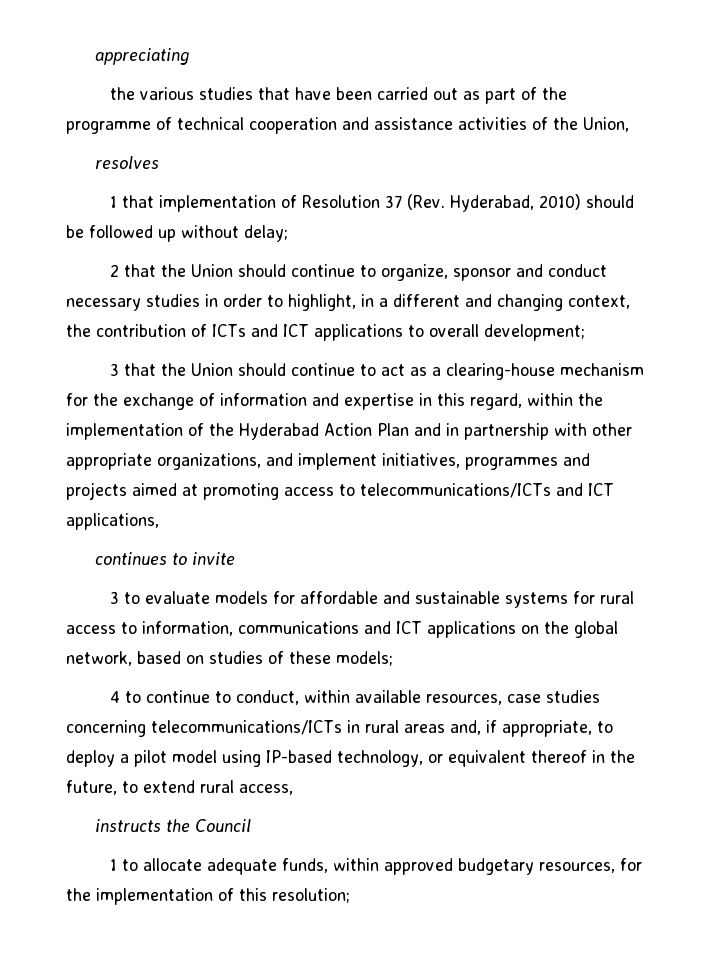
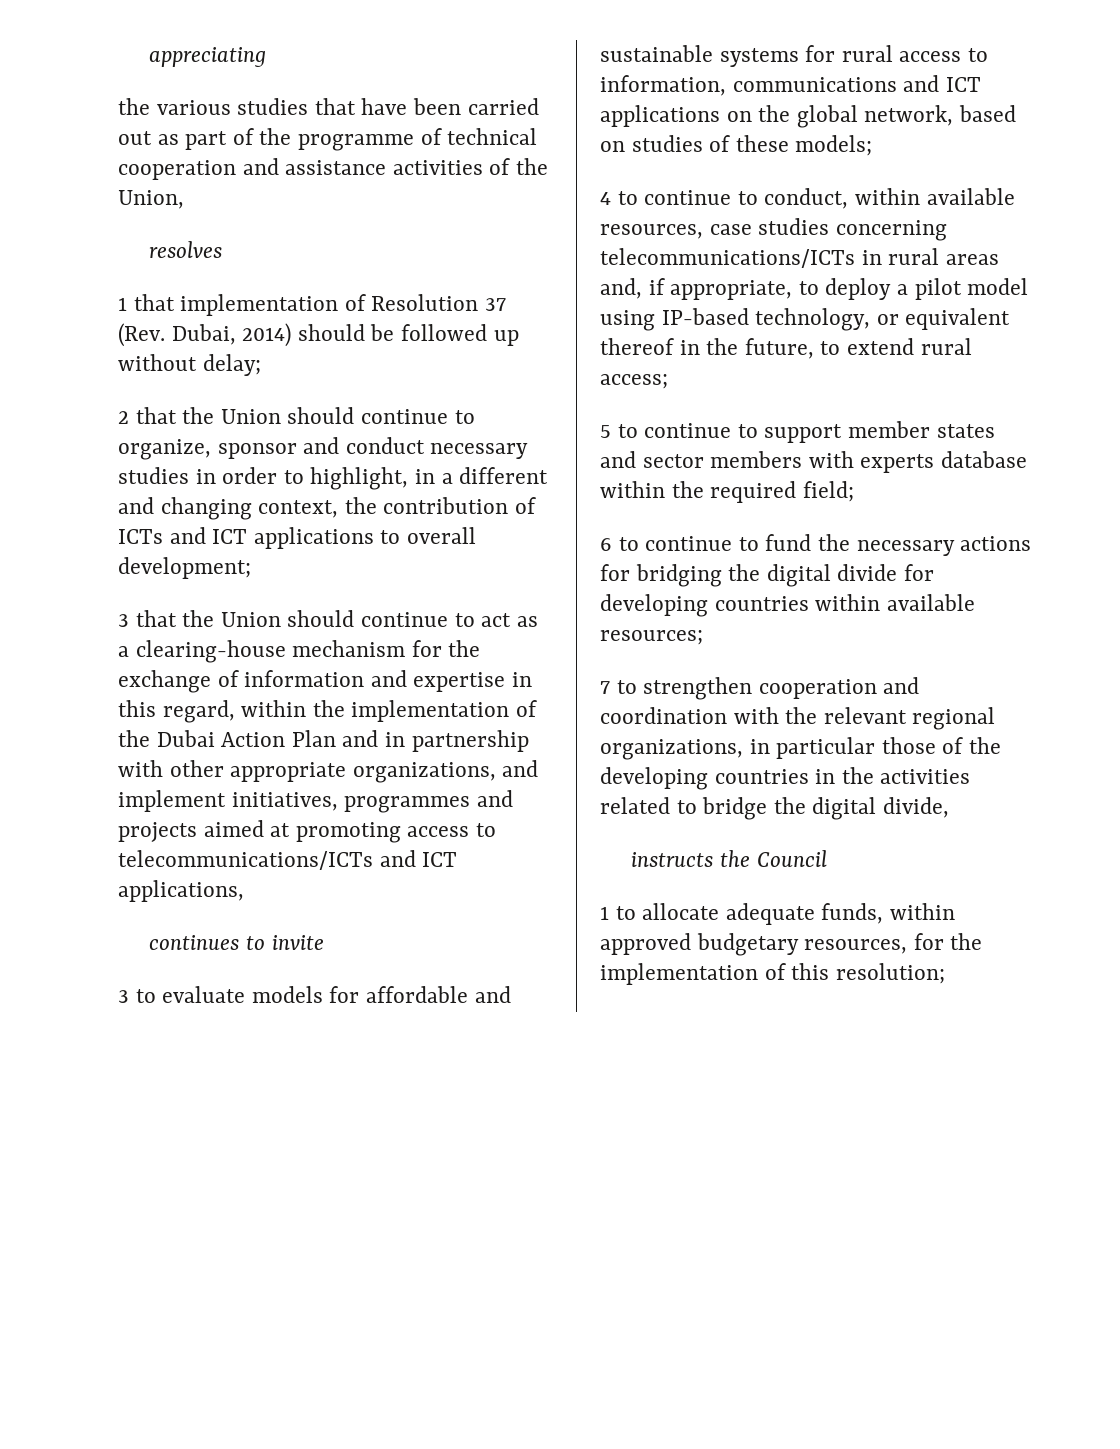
- 1 that implementation of Resolution 37 (Rev. Hyderabad, 2010) should be followed up without delay;
+ 1 that implementation of Resolution 37 (Rev. Dubai, 2014) should be followed up without delay;
- 3 that the Union should continue to act as a clearing-house mechanism for the exchange of information and expertise in this regard, within the implementation of the Hyderabad Action Plan and in partnership with other appropriate organizations, and implement initiatives, programmes and projects aimed at promoting access to telecommunications/ICTs and ICT applications,
+ 3 that the Union should continue to act as a clearing-house mechanism for the exchange of information and expertise in this regard, within the implementation of the Dubai Action Plan and in partnership with other appropriate organizations, and implement initiatives, programmes and projects aimed at promoting access to telecommunications/ICTs and ICT applications,
- 4 to continue to conduct, within available resources, case studies concerning telecommunications/ICTs in rural areas and, if appropriate, to deploy a pilot model using IP-based technology, or equivalent thereof in the future, to extend rural access,
+ 4 to continue to conduct, within available resources, case studies concerning telecommunications/ICTs in rural areas and, if appropriate, to deploy a pilot model using IP-based technology, or equivalent thereof in the future, to extend rural access;
+ 5 to continue to support member states and sector members with experts database within the required field;
+ 6 to continue to fund the necessary actions for bridging the digital divide for developing countries within available resources;
+ 7 to strengthen cooperation and coordination with the relevant regional organizations, in particular those of the developing countries in the activities related to bridge the digital divide,

